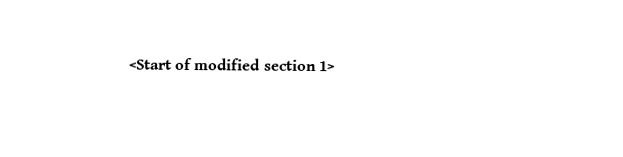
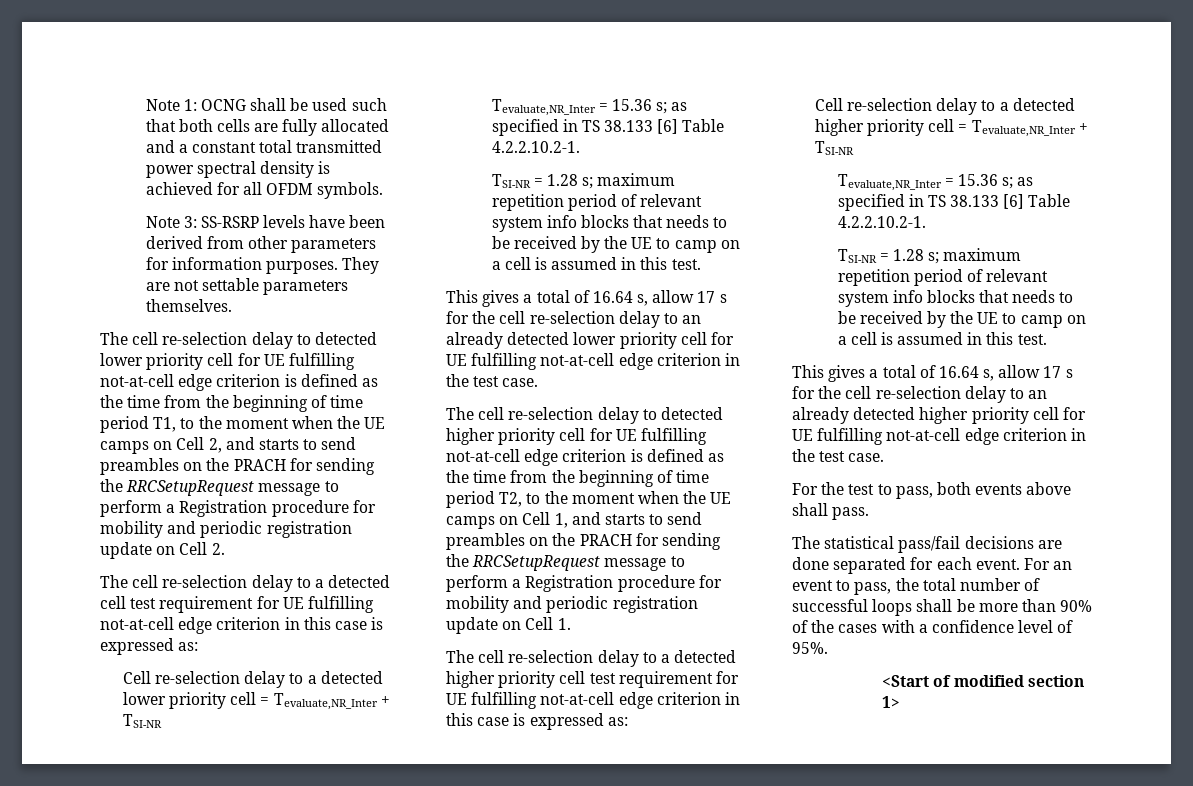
+ Note 1: OCNG shall be used such that both cells are fully allocated and a constant total transmitted power spectral density is achieved for all OFDM symbols.
+ Note 3: SS-RSRP levels have been derived from other parameters for information purposes. They are not settable parameters themselves.
+ The cell re-selection delay to detected lower priority cell for UE fulfilling not-at-cell edge criterion is defined as the time from the beginning of time period T1, to the moment when the UE camps on Cell 2, and starts to send preambles on the PRACH for sending the RRCSetupRequest message to perform a Registration procedure for mobility and periodic registration update on Cell 2.
+ The cell re-selection delay to a detected cell test requirement for UE fulfilling not-at-cell edge criterion in this case is expressed as:
+ Cell re-selection delay to a detected lower priority cell = Tevaluate,NR_Inter + TSI-NR
+ Tevaluate,NR_Inter = 15.36 s; as specified in TS 38.133 [6] Table 4.2.2.10.2-1.
+ TSI-NR = 1.28 s; maximum repetition period of relevant system info blocks that needs to be received by the UE to camp on a cell is assumed in this test.
+ This gives a total of 16.64 s, allow 17 s for the cell re-selection delay to an already detected lower priority cell for UE fulfilling not-at-cell edge criterion in the test case.
+ The cell re-selection delay to detected higher priority cell for UE fulfilling not-at-cell edge criterion is defined as the time from the beginning of time period T2, to the moment when the UE camps on Cell 1, and starts to send preambles on the PRACH for sending the RRCSetupRequest message to perform a Registration procedure for mobility and periodic registration update on Cell 1.
+ The cell re-selection delay to a detected higher priority cell test requirement for UE fulfilling not-at-cell edge criterion in this case is expressed as:
+ Cell re-selection delay to a detected higher priority cell = Tevaluate,NR_Inter + TSI-NR
+ Tevaluate,NR_Inter = 15.36 s; as specified in TS 38.133 [6] Table 4.2.2.10.2-1.
+ TSI-NR = 1.28 s; maximum repetition period of relevant system info blocks that needs to be received by the UE to camp on a cell is assumed in this test.
+ This gives a total of 16.64 s, allow 17 s for the cell re-selection delay to an already detected higher priority cell for UE fulfilling not-at-cell edge criterion in the test case.
+ For the test to pass, both events above shall pass.
+ The statistical pass/fail decisions are done separated for each event. For an event to pass, the total number of successful loops shall be more than 90% of the cases with a confidence level of 95%.

